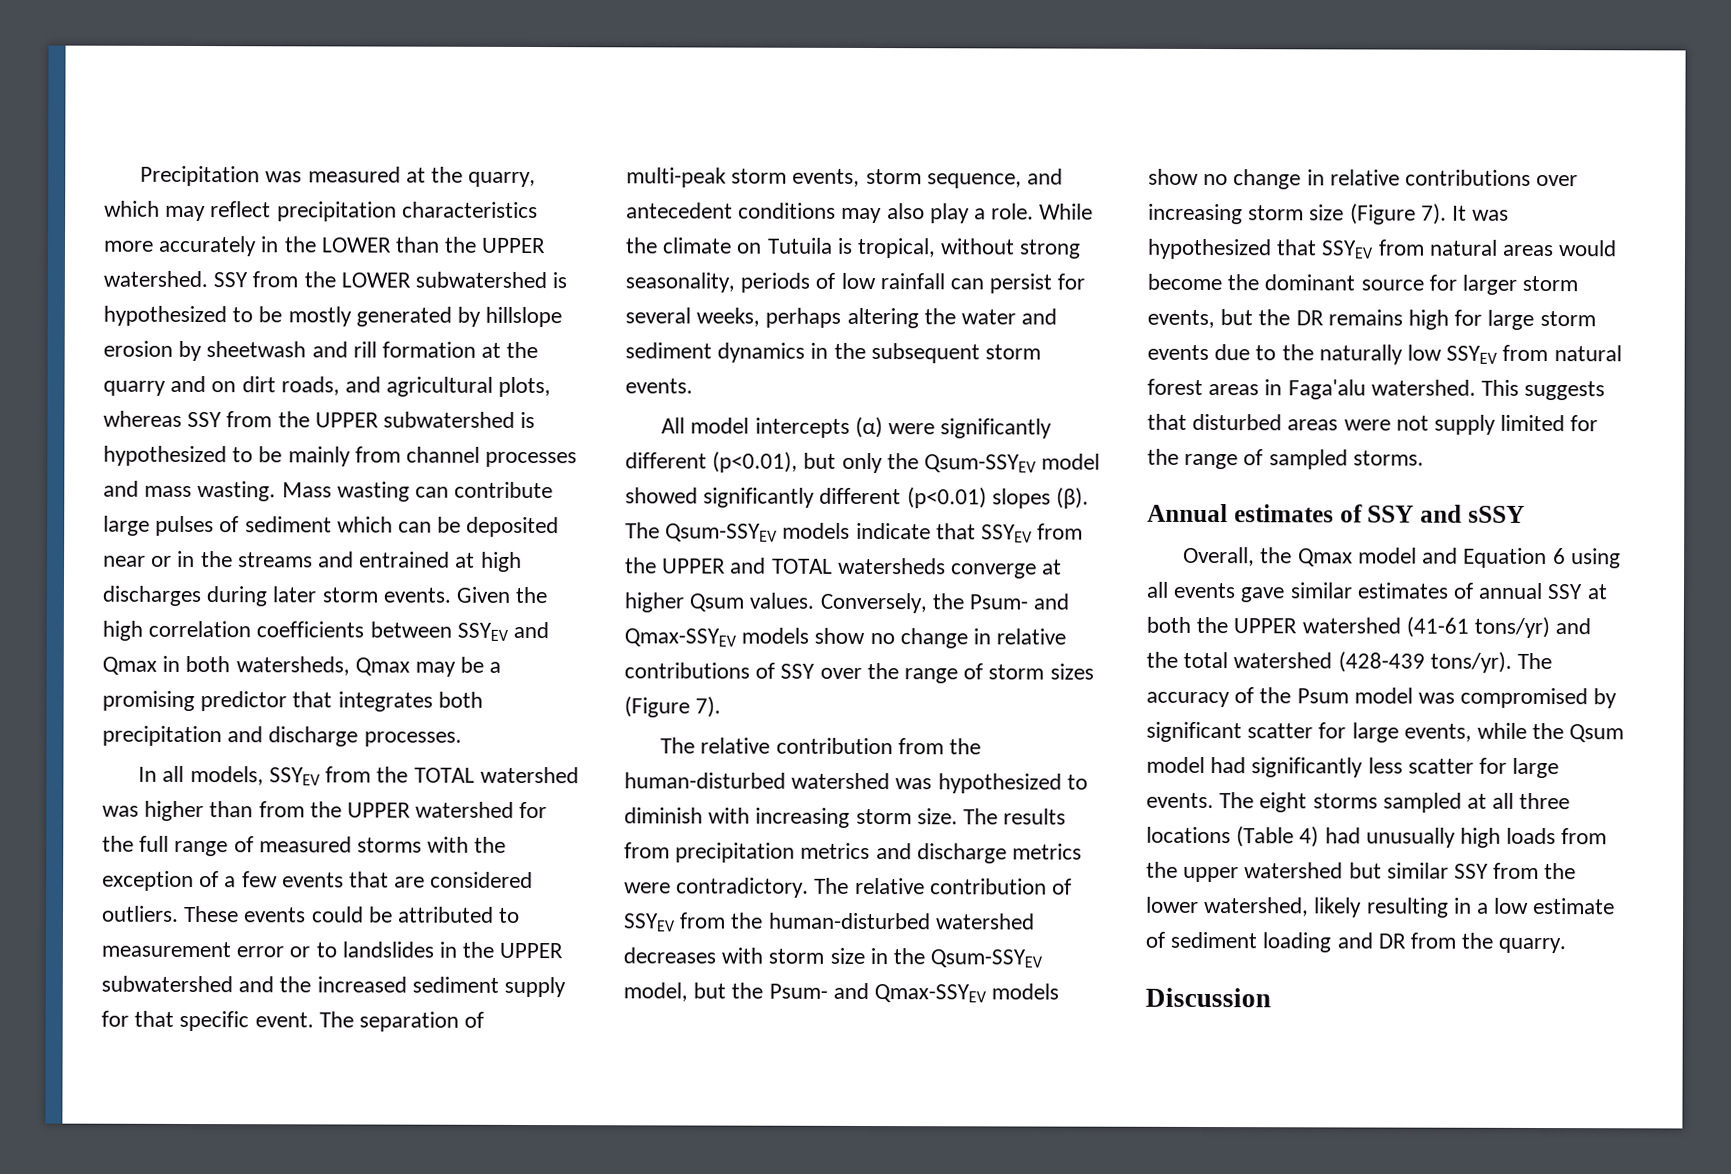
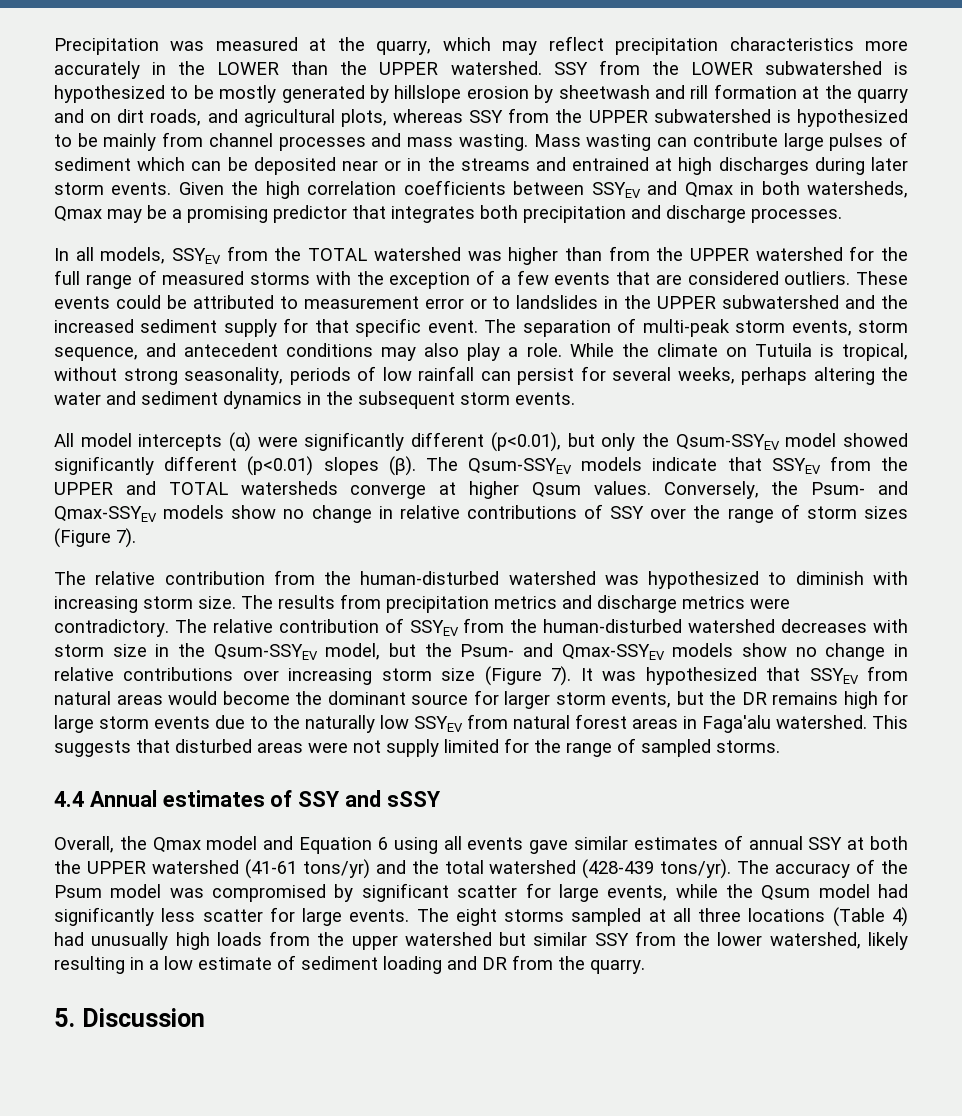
- Annual estimates of SSY and sSSY
+ 4.4 Annual estimates of SSY and sSSY
- Discussion
+ 5. Discussion

